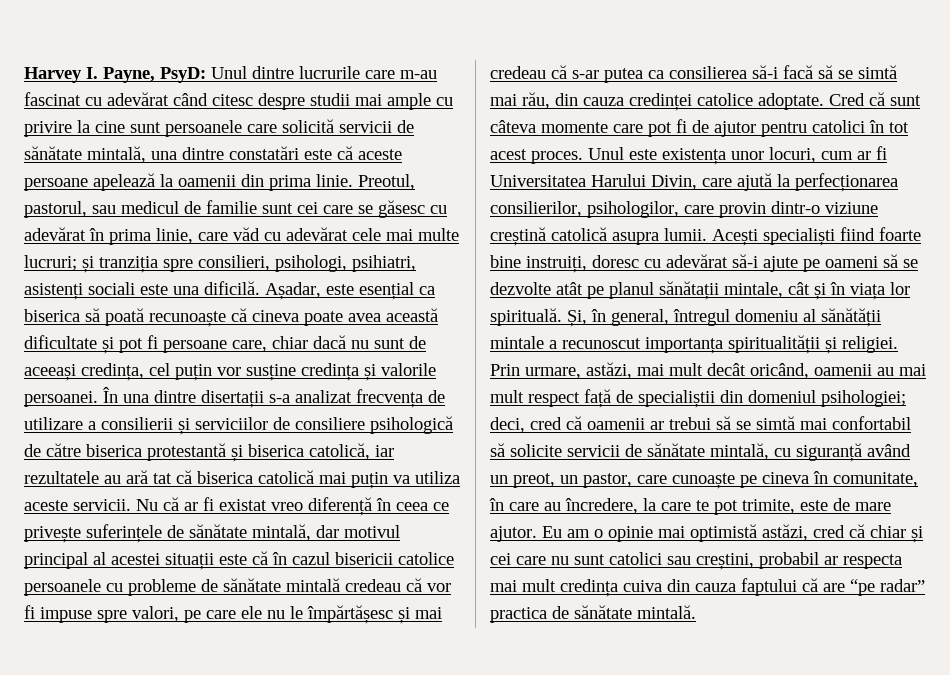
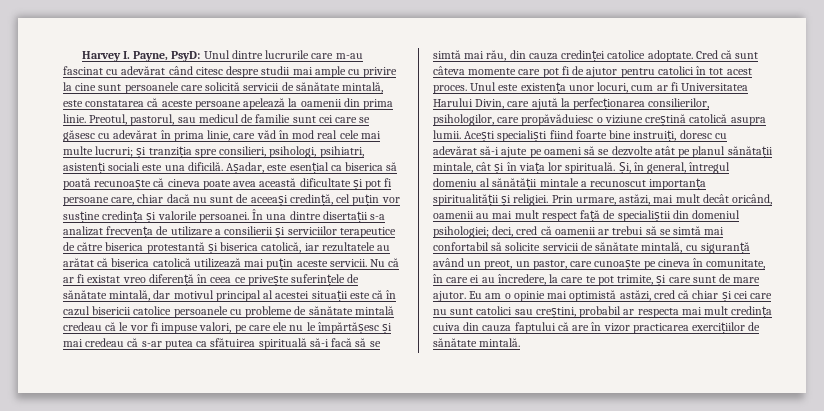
- Harvey I. Payne, PsyD: Unul dintre lucrurile care m-au fascinat cu adevărat când citesc despre studii mai ample cu privire la cine sunt persoanele care solicită servicii de sănătate mintală, una dintre constatări este că aceste persoane apelează la oamenii din prima linie.
+ Harvey I. Payne, PsyD: Unul dintre lucrurile care m-au fascinat cu adevărat când citesc despre studii mai ample cu privire la cine sunt persoanele care solicită servicii de sănătate mintală, este constatarea că aceste persoane apelează la oamenii din prima linie.
- Preotul, pastorul, sau medicul de familie sunt cei care se găsesc cu adevărat în prima linie, care văd cu adevărat cele mai multe lucruri; și tranziția spre consilieri, psihologi, psihiatri, asistenți sociali este una dificilă.
+ Preotul, pastorul, sau medicul de familie sunt cei care se găsesc cu adevărat în prima linie, care văd în mod real cele mai multe lucruri; și tranziția spre consilieri, psihologi, psihiatri, asistenți sociali este una dificilă.
- Așadar, este esențial ca biserica să poată recunoaște că cineva poate avea această dificultate și pot fi persoane care, chiar dacă nu sunt de aceeași credința, cel puțin vor susține credința și valorile persoanei.
+ Așadar, este esențial ca biserica să poată recunoaște că cineva poate avea această dificultate și pot fi persoane care, chiar dacă nu sunt de aceeași credință, cel puțin vor susține credința și valorile persoanei.
- În una dintre disertații s-a analizat frecvența de utilizare a consilierii și serviciilor de consiliere psihologică de către biserica protestantă și biserica catolică, iar rezultatele au ară tat că biserica catolică mai puțin va utiliza aceste servicii.
+ În una dintre disertații s-a analizat frecvența de utilizare a consilierii și serviciilor terapeutice de către biserica protestantă și biserica catolică, iar rezultatele au arătat că biserica catolică utilizează mai puțin aceste servicii.
- Nu că ar fi existat vreo diferență în ceea ce privește suferințele de sănătate mintală, dar motivul principal al acestei situații este că în cazul bisericii catolice persoanele cu probleme de sănătate mintală credeau că vor fi impuse spre valori, pe care ele nu le împărtășesc și mai credeau că s-ar putea ca consilierea să-i facă să se simtă mai rău, din cauza credinței catolice adoptate.
+ Nu că ar fi existat vreo diferență în ceea ce privește suferințele de sănătate mintală, dar motivul principal al acestei situații este că în cazul bisericii catolice persoanele cu probleme de sănătate mintală credeau că le vor fi impuse valori, pe care ele nu le împărtășesc și mai credeau că s-ar putea ca sfătuirea spirituală să-i facă să se simtă mai rău, din cauza credinței catolice adoptate.
- Unul este existența unor locuri, cum ar fi Universitatea Harului Divin, care ajută la perfecționarea consilierilor, psihologilor, care provin dintr-o viziune creștină catolică asupra lumii.
+ Unul este existența unor locuri, cum ar fi Universitatea Harului Divin, care ajută la perfecționarea consilierilor, psihologilor, care propăvăduiesc o viziune creștină catolică asupra lumii.
- Prin urmare, astăzi, mai mult decât oricând, oamenii au mai mult respect față de specialiștii din domeniul psihologiei; deci, cred că oamenii ar trebui să se simtă mai confortabil să solicite servicii de sănătate mintală, cu siguranță având un preot, un pastor, care cunoaște pe cineva în comunitate, în care au încredere, la care te pot trimite, este de mare ajutor.
+ Prin urmare, astăzi, mai mult decât oricând, oamenii au mai mult respect față de specialiștii din domeniul psihologiei; deci, cred că oamenii ar trebui să se simtă mai confortabil să solicite servicii de sănătate mintală, cu siguranță având un preot, un pastor, care cunoaște pe cineva în comunitate, în care ei au încredere, la care te pot trimite, și care sunt de mare ajutor.
- Eu am o opinie mai optimistă astăzi, cred că chiar și cei care nu sunt catolici sau creștini, probabil ar respecta mai mult credința cuiva din cauza faptului că are “pe radar” practica de sănătate mintală.
+ Eu am o opinie mai optimistă astăzi, cred că chiar și cei care nu sunt catolici sau creștini, probabil ar respecta mai mult credința cuiva din cauza faptului că are în vizor practicarea exercițiilor de sănătate mintală.

